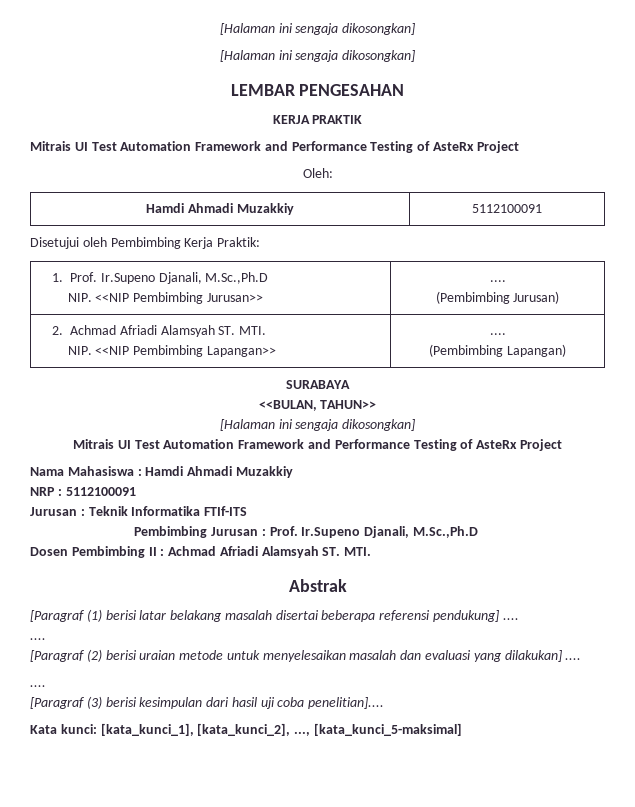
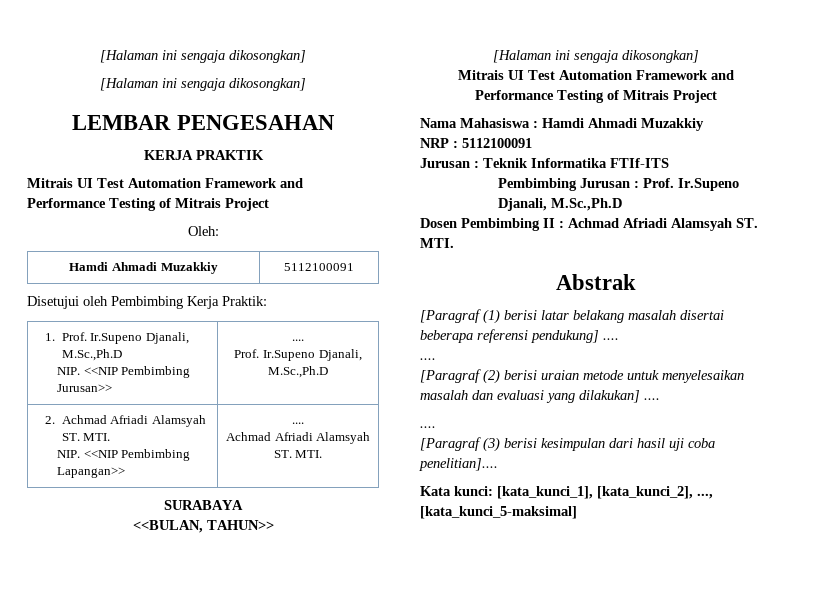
  KERJA PRAKTIK
- Mitrais UI Test Automation Framework and Performance Testing of AsteRx Project
+ Mitrais UI Test Automation Framework and Performance Testing of Mitrais Project
  1. Prof. Ir.Supeno Djanali, M.Sc.,Ph.D
  NIP. <<NIP Pembimbing Jurusan>> | ....
- (Pembimbing Jurusan)
+ Prof. Ir.Supeno Djanali, M.Sc.,Ph.D
  2. Achmad Afriadi Alamsyah ST. MTI.
  NIP. <<NIP Pembimbing Lapangan>> | ....
- (Pembimbing Lapangan)
+ Achmad Afriadi Alamsyah ST. MTI.
  <<BULAN, TAHUN>>
  [Halaman ini sengaja dikosongkan]
- Mitrais UI Test Automation Framework and Performance Testing of AsteRx Project
+ Mitrais UI Test Automation Framework and Performance Testing of Mitrais Project

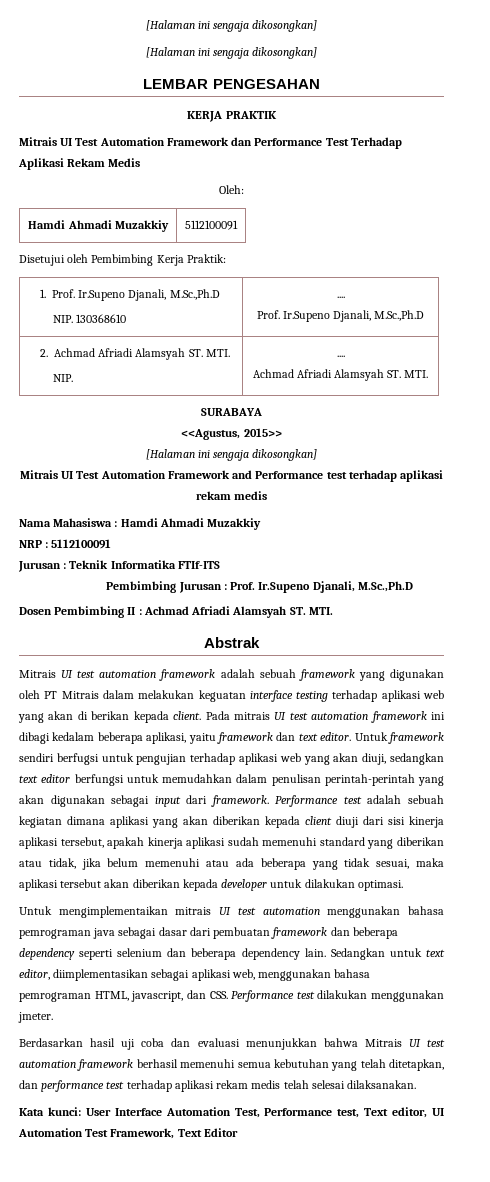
  KERJA PRAKTIK
- Mitrais UI Test Automation Framework and Performance Testing of Mitrais Project
+ Mitrais UI Test Automation Framework dan Performance Test Terhadap Aplikasi Rekam Medis
  1. Prof. Ir.Supeno Djanali, M.Sc.,Ph.D
- NIP. <<NIP Pembimbing Jurusan>> | ....
+ NIP. 130368610 | ....
  2. Achmad Afriadi Alamsyah ST. MTI.
- NIP. <<NIP Pembimbing Lapangan>> | ....
+ NIP. | ....
- <<BULAN, TAHUN>>
+ <<Agustus, 2015>>
  [Halaman ini sengaja dikosongkan]
- Mitrais UI Test Automation Framework and Performance Testing of Mitrais Project
+ Mitrais UI Test Automation Framework and Performance test terhadap aplikasi rekam medis
- [Paragraf (1) berisi latar belakang masalah disertai beberapa referensi pendukung] ....
- ....
- [Paragraf (2) berisi uraian metode untuk menyelesaikan masalah dan evaluasi yang dilakukan] ....
- ....
- [Paragraf (3) berisi kesimpulan dari hasil uji coba penelitian]....
- Kata kunci: [kata_kunci_1], [kata_kunci_2], ..., [kata_kunci_5-maksimal]
+ Mitrais UI test automation framework adalah sebuah framework yang digunakan oleh PT Mitrais dalam melakukan keguatan interface testing terhadap aplikasi web yang akan di berikan kepada client. Pada mitrais UI test automation framework ini dibagi kedalam beberapa aplikasi, yaitu framework dan text editor. Untuk framework sendiri berfugsi untuk pengujian terhadap aplikasi web yang akan diuji, sedangkan text editor berfungsi untuk memudahkan dalam penulisan perintah-perintah yang akan digunakan sebagai input dari framework. Performance test adalah sebuah kegiatan dimana aplikasi yang akan diberikan kepada client diuji dari sisi kinerja aplikasi tersebut, apakah kinerja aplikasi sudah memenuhi standard yang diberikan atau tidak, jika belum memenuhi atau ada beberapa yang tidak sesuai, maka aplikasi tersebut akan diberikan kepada developer untuk dilakukan optimasi.
+ Untuk mengimplementaikan mitrais UI test automation menggunakan bahasa pemrograman java sebagai dasar dari pembuatan framework dan beberapa dependency seperti selenium dan beberapa dependency lain. Sedangkan untuk text editor, diimplementasikan sebagai aplikasi web, menggunakan bahasa pemrograman HTML, javascript, dan CSS. Performance test dilakukan menggunakan jmeter.
+ Berdasarkan hasil uji coba dan evaluasi menunjukkan bahwa Mitrais UI test automation framework berhasil memenuhi semua kebutuhan yang telah ditetapkan, dan performance test terhadap aplikasi rekam medis telah selesai dilaksanakan.
+ Kata kunci: User Interface Automation Test, Performance test, Text editor, UI Automation Test Framework, Text Editor

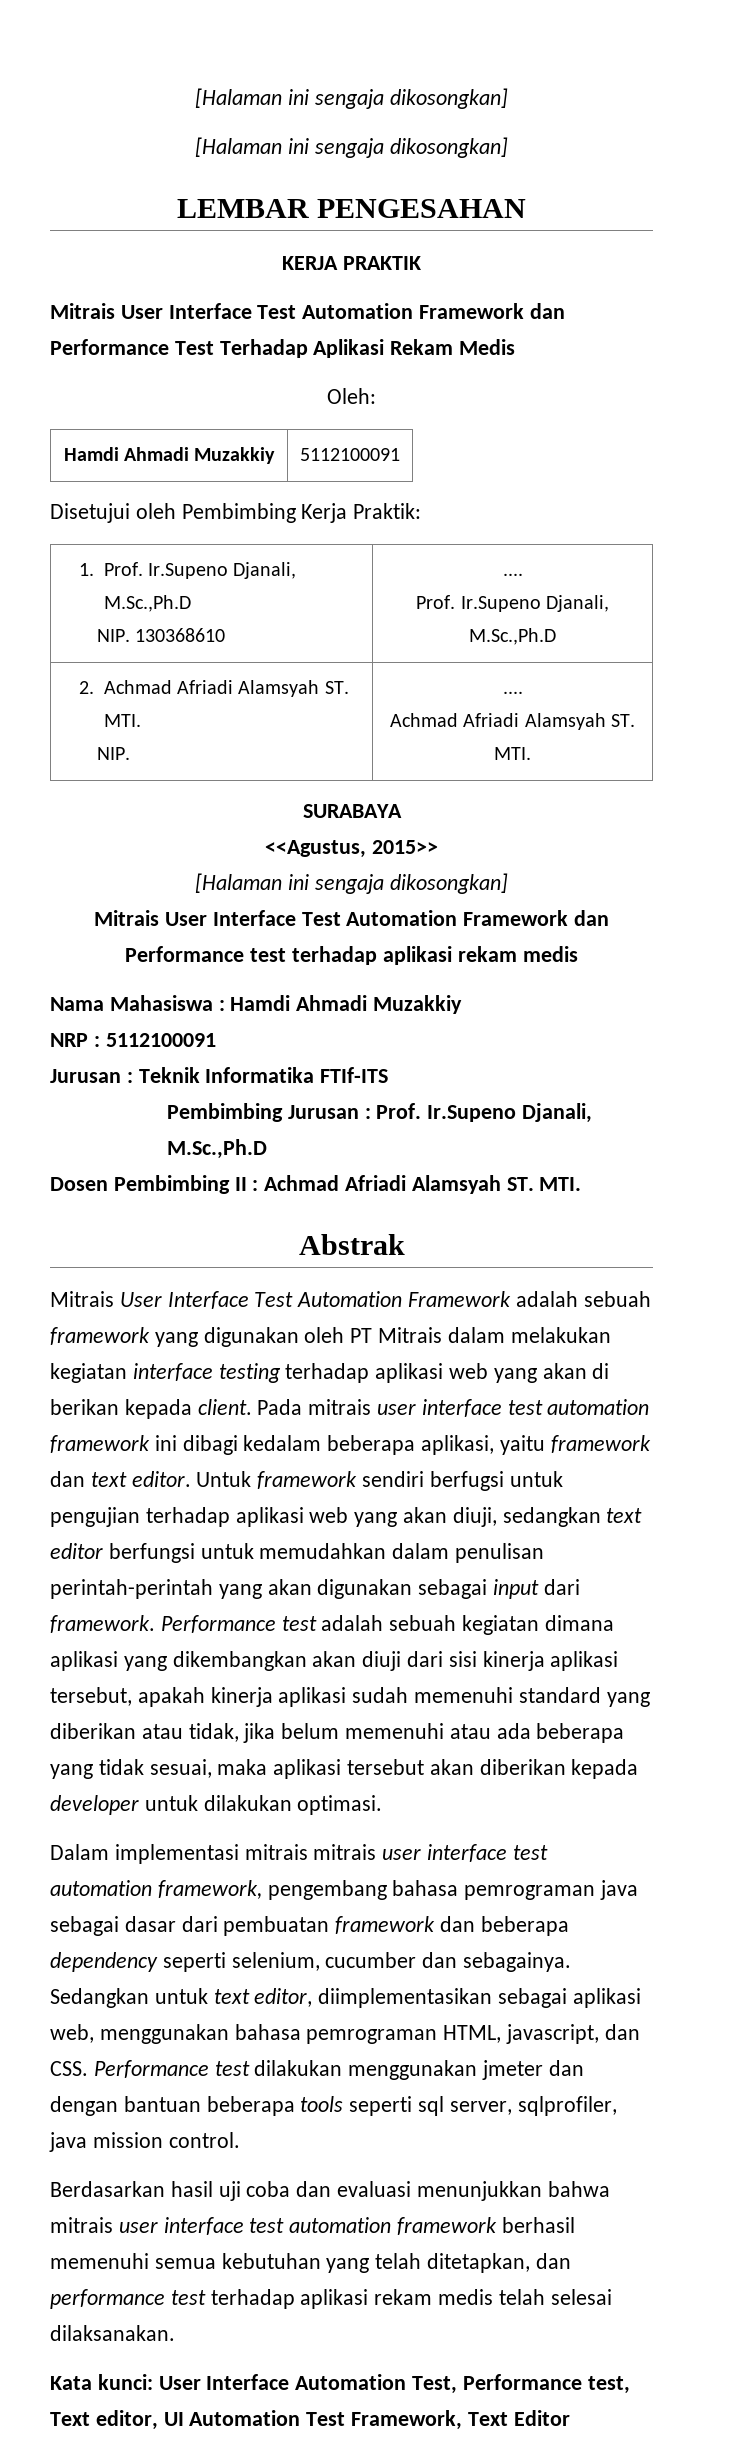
- Mitrais UI Test Automation Framework dan Performance Test Terhadap Aplikasi Rekam Medis
+ Mitrais User Interface Test Automation Framework dan Performance Test Terhadap Aplikasi Rekam Medis
- Mitrais UI Test Automation Framework and Performance test terhadap aplikasi rekam medis
+ Mitrais User Interface Test Automation Framework dan Performance test terhadap aplikasi rekam medis
- Mitrais UI test automation framework adalah sebuah framework yang digunakan oleh PT Mitrais dalam melakukan keguatan interface testing terhadap aplikasi web yang akan di berikan kepada client.
+ Mitrais User Interface Test Automation Framework adalah sebuah framework yang digunakan oleh PT Mitrais dalam melakukan kegiatan interface testing terhadap aplikasi web yang akan di berikan kepada client.
- Pada mitrais UI test automation framework ini dibagi kedalam beberapa aplikasi, yaitu framework dan text editor.
+ Pada mitrais user interface test automation framework ini dibagi kedalam beberapa aplikasi, yaitu framework dan text editor.
- Performance test adalah sebuah kegiatan dimana aplikasi yang akan diberikan kepada client diuji dari sisi kinerja aplikasi tersebut, apakah kinerja aplikasi sudah memenuhi standard yang diberikan atau tidak, jika belum memenuhi atau ada beberapa yang tidak sesuai, maka aplikasi tersebut akan diberikan kepada developer untuk dilakukan optimasi.
+ Performance test adalah sebuah kegiatan dimana aplikasi yang dikembangkan akan diuji dari sisi kinerja aplikasi tersebut, apakah kinerja aplikasi sudah memenuhi standard yang diberikan atau tidak, jika belum memenuhi atau ada beberapa yang tidak sesuai, maka aplikasi tersebut akan diberikan kepada developer untuk dilakukan optimasi.
- Untuk mengimplementaikan mitrais UI test automation menggunakan bahasa pemrograman java sebagai dasar dari pembuatan framework dan beberapa dependency seperti selenium dan beberapa dependency lain.
+ Dalam implementasi mitrais mitrais user interface test automation framework, pengembang bahasa pemrograman java sebagai dasar dari pembuatan framework dan beberapa dependency seperti selenium, cucumber dan sebagainya.
- Sedangkan untuk text editor, diimplementasikan sebagai aplikasi web, menggunakan bahasa pemrograman HTML, javascript, dan CSS. Performance test dilakukan menggunakan jmeter.
+ Sedangkan untuk text editor, diimplementasikan sebagai aplikasi web, menggunakan bahasa pemrograman HTML, javascript, dan CSS. Performance test dilakukan menggunakan jmeter dan dengan bantuan beberapa tools seperti sql server, sqlprofiler, java mission control.
- Berdasarkan hasil uji coba dan evaluasi menunjukkan bahwa Mitrais UI test automation framework berhasil memenuhi semua kebutuhan yang telah ditetapkan, dan performance test terhadap aplikasi rekam medis telah selesai dilaksanakan.
+ Berdasarkan hasil uji coba dan evaluasi menunjukkan bahwa mitrais user interface test automation framework berhasil memenuhi semua kebutuhan yang telah ditetapkan, dan performance test terhadap aplikasi rekam medis telah selesai dilaksanakan.

